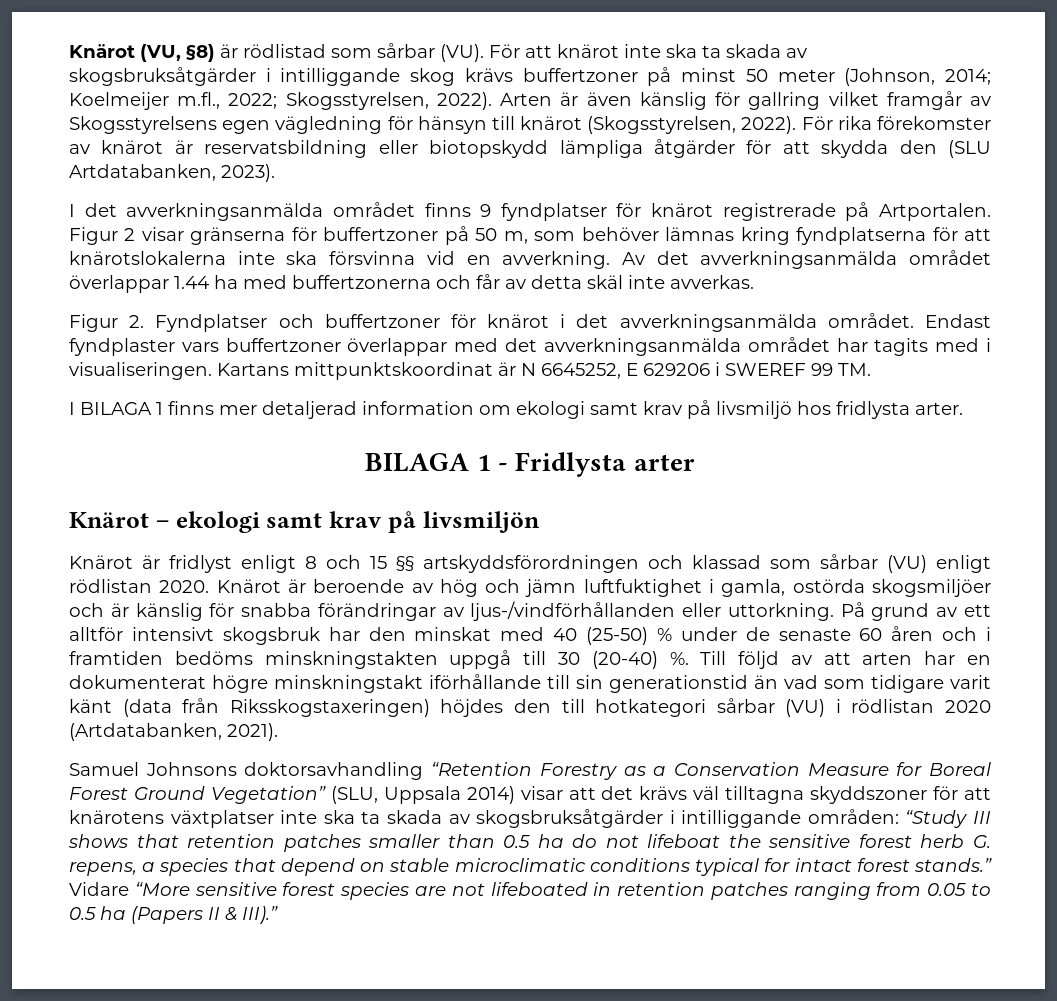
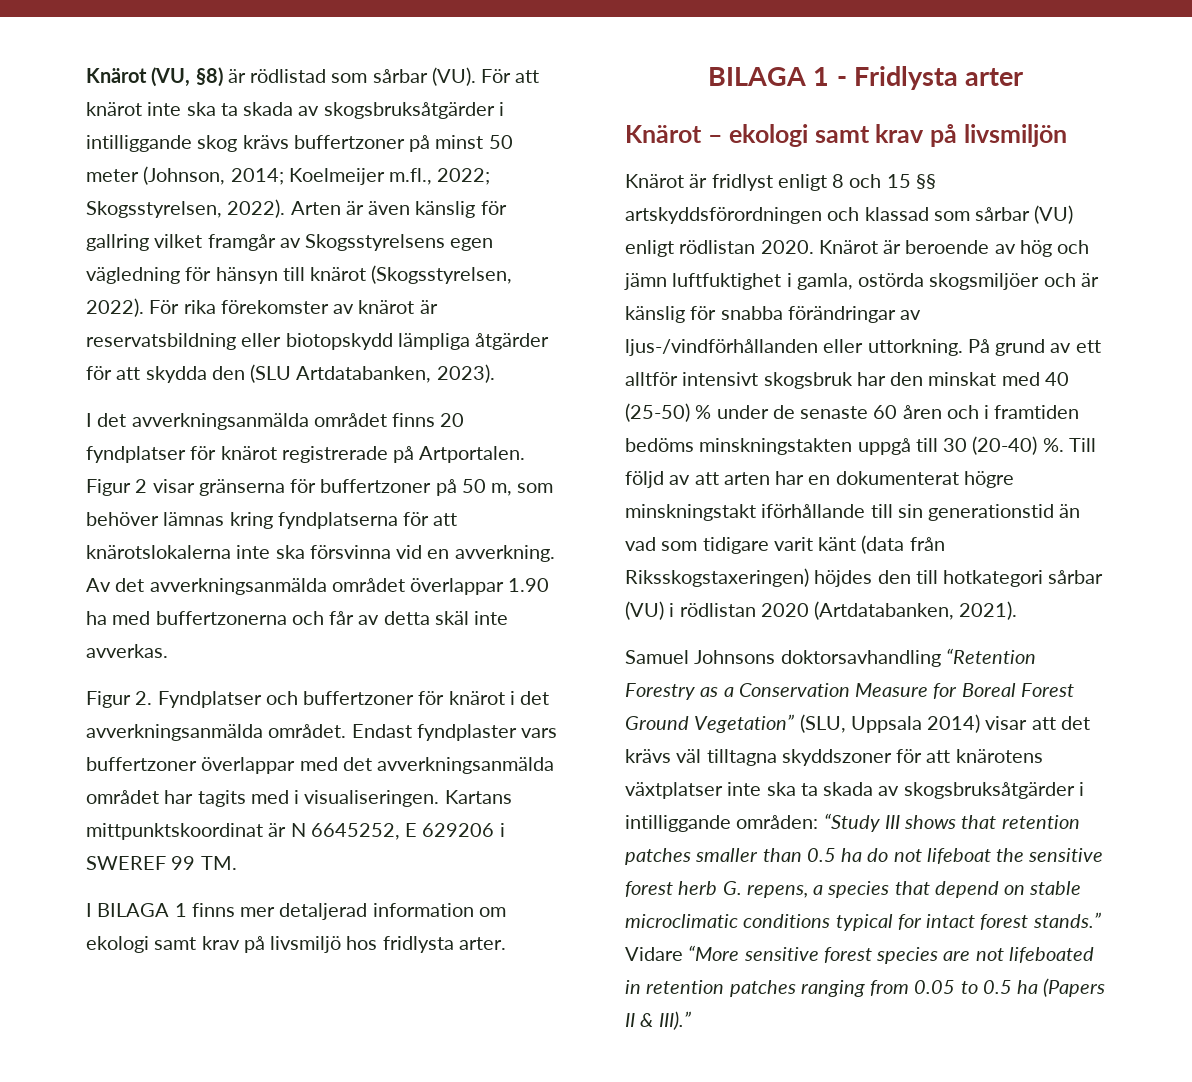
- I det avverkningsanmälda området finns 9 fyndplatser för knärot registrerade på Artportalen.
+ I det avverkningsanmälda området finns 20 fyndplatser för knärot registrerade på Artportalen.
- Av det avverkningsanmälda området överlappar 1.44 ha med buffertzonerna och får av detta skäl inte avverkas.
+ Av det avverkningsanmälda området överlappar 1.90 ha med buffertzonerna och får av detta skäl inte avverkas.

